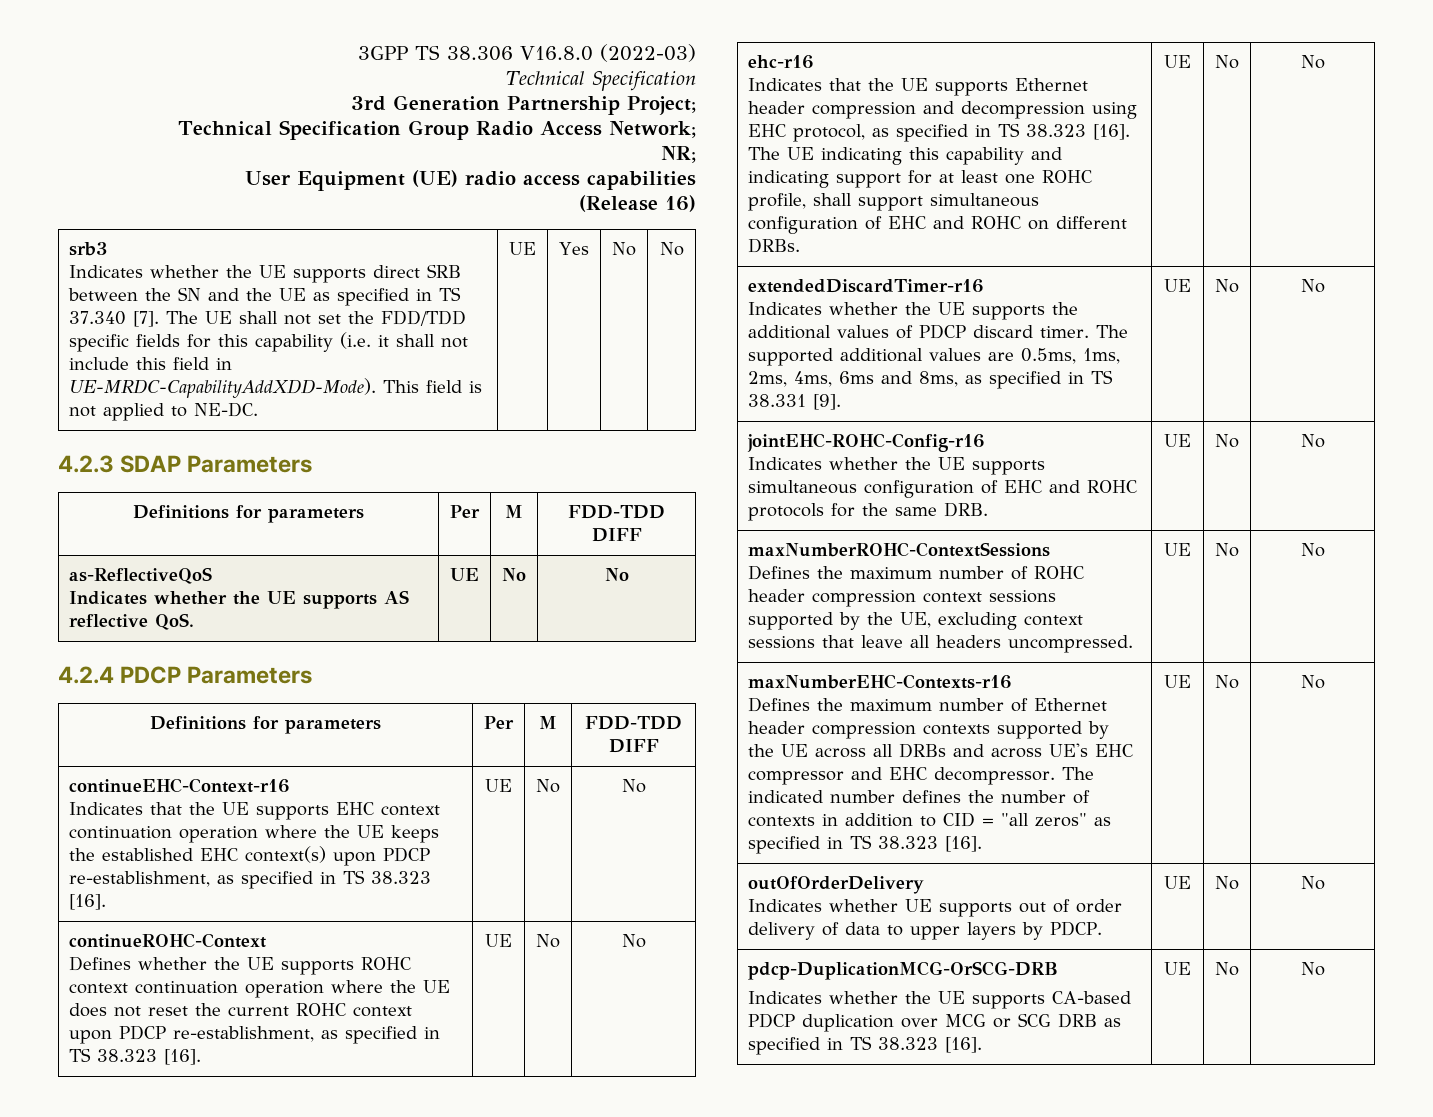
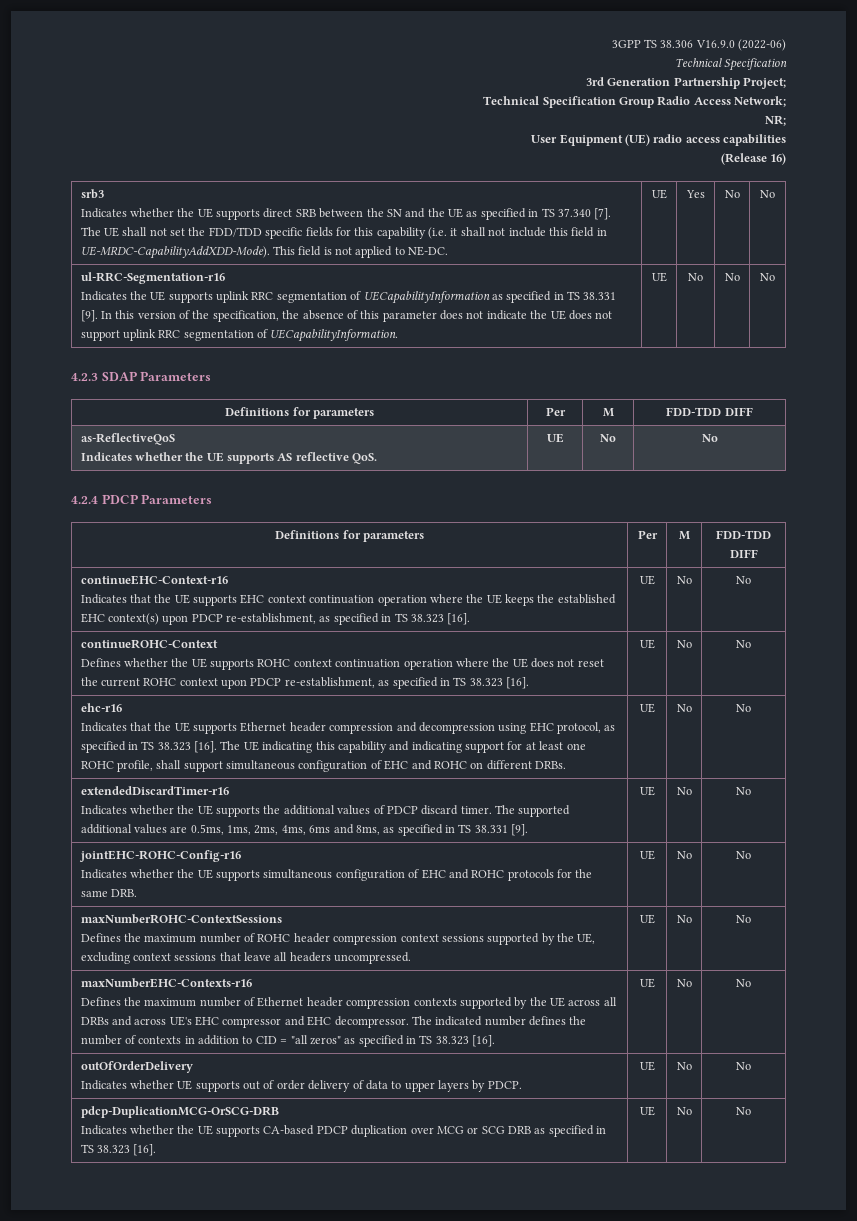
- 3GPP TS 38.306 V16.8.0 (2022-03)
+ 3GPP TS 38.306 V16.9.0 (2022-06)
+ ul-RRC-Segmentation-r16
+ Indicates the UE supports uplink RRC segmentation of UECapabilityInformation as specified in TS 38.331 [9]. In this version of the specification, the absence of this parameter does not indicate the UE does not support uplink RRC segmentation of UECapabilityInformation. | UE | No | No | No

